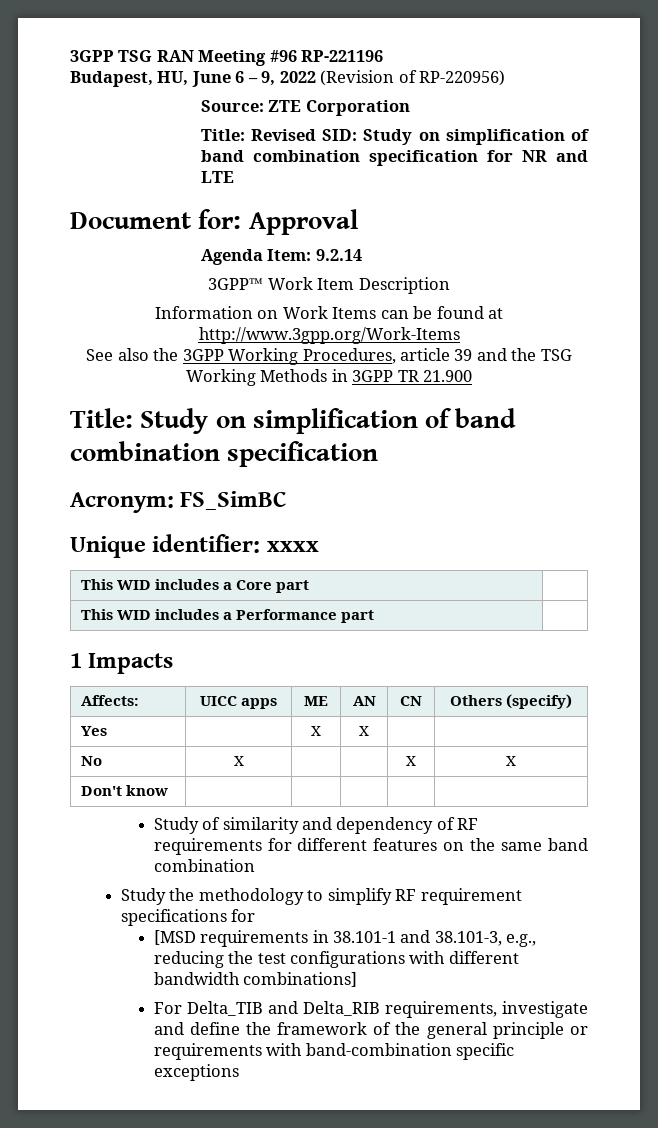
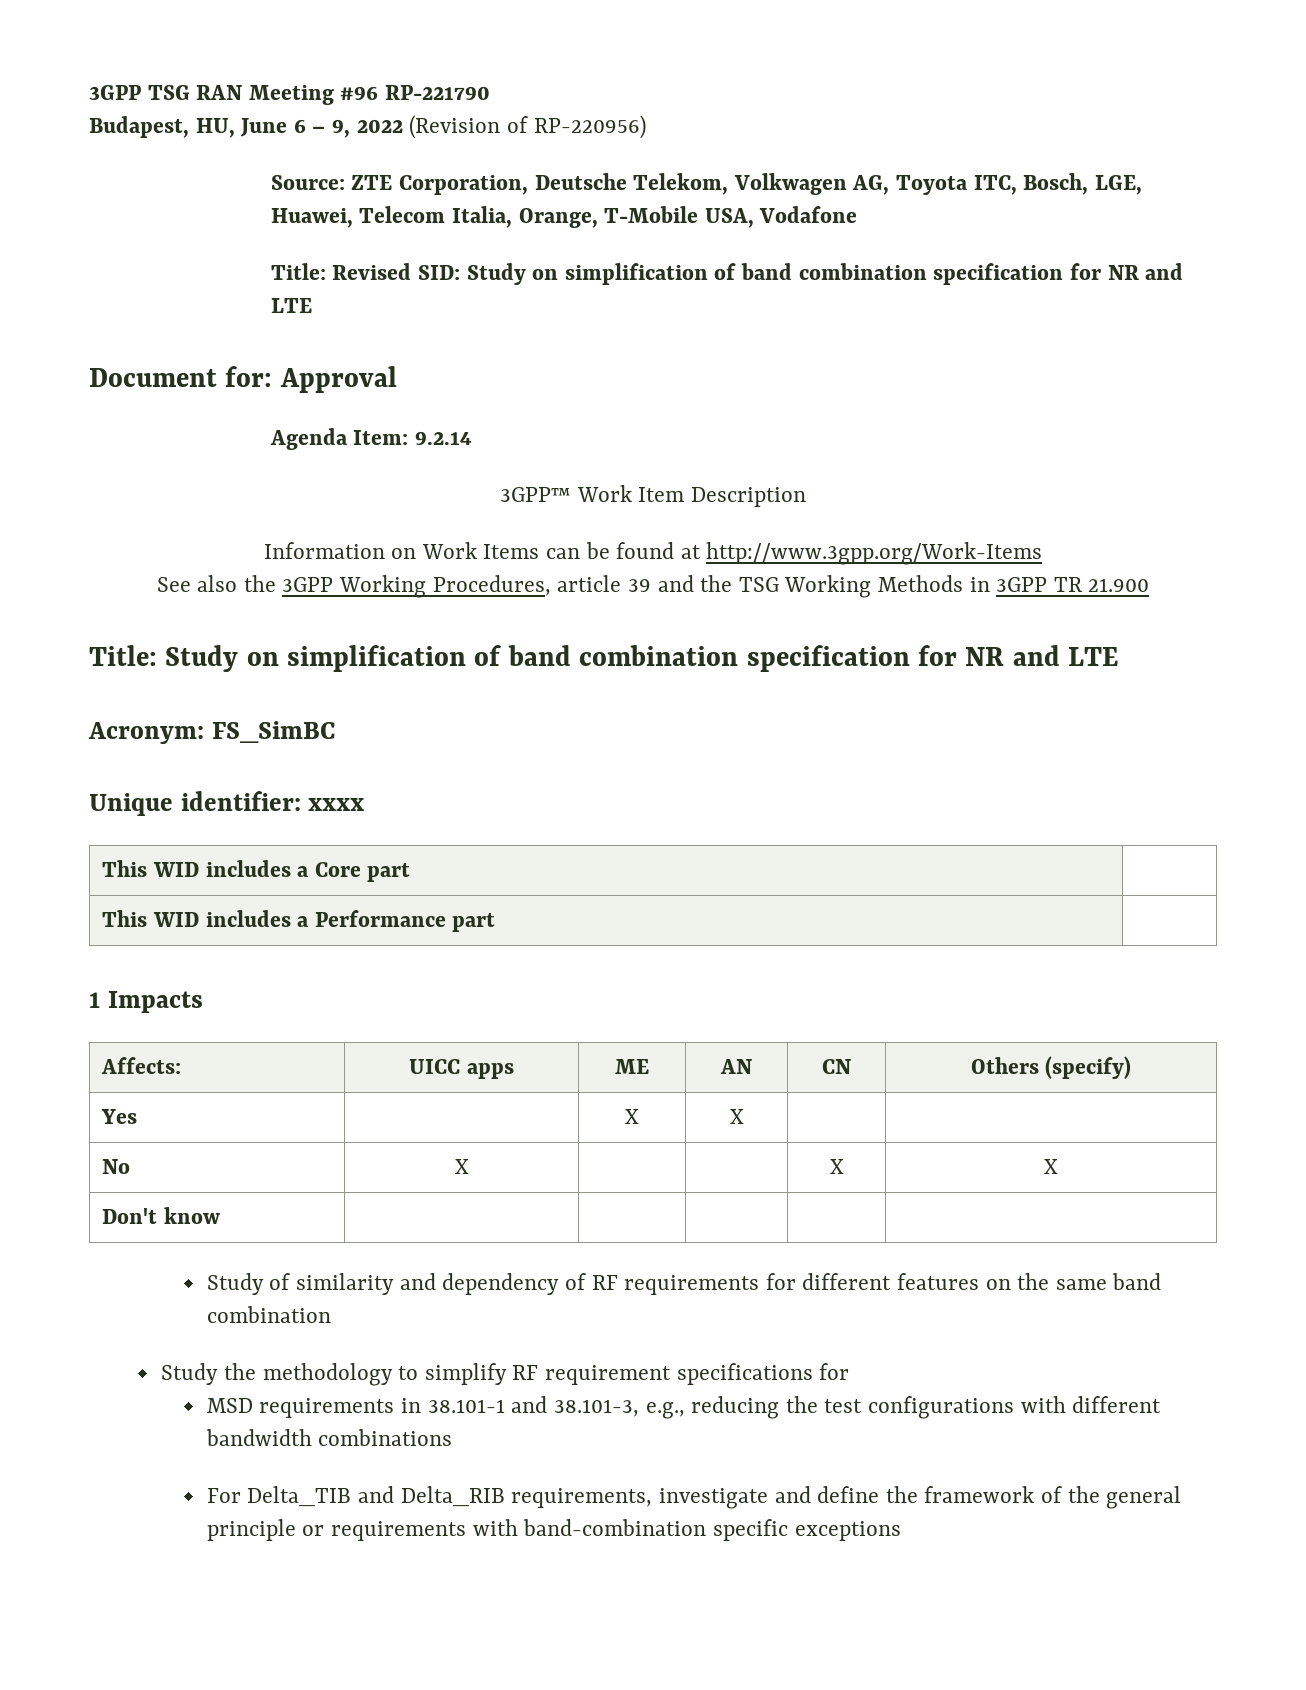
- 3GPP TSG RAN Meeting #96 RP-221196
+ 3GPP TSG RAN Meeting #96 RP-221790
- Source: ZTE Corporation
+ Source: ZTE Corporation, Deutsche Telekom, Volkwagen AG, Toyota ITC, Bosch, LGE, Huawei, Telecom Italia, Orange, T-Mobile USA, Vodafone
- Title: Study on simplification of band combination specification
+ Title: Study on simplification of band combination specification for NR and LTE
- [MSD requirements in 38.101-1 and 38.101-3, e.g., reducing the test configurations with different bandwidth combinations]
+ MSD requirements in 38.101-1 and 38.101-3, e.g., reducing the test configurations with different bandwidth combinations

